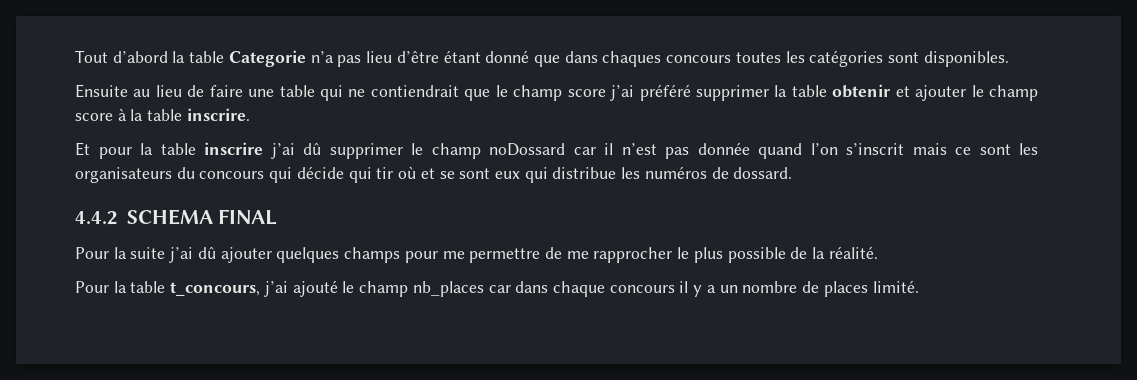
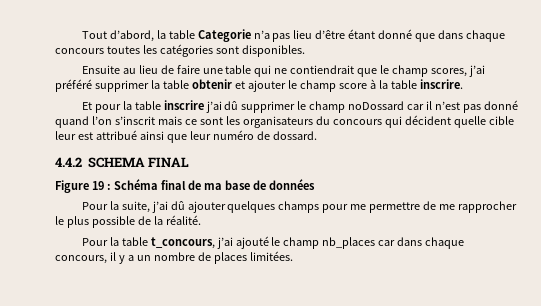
- Tout d’abord la table Categorie n’a pas lieu d’être étant donné que dans chaques concours toutes les catégories sont disponibles.
+ Tout d’abord, la table Categorie n’a pas lieu d’être étant donné que dans chaque concours toutes les catégories sont disponibles.
- Ensuite au lieu de faire une table qui ne contiendrait que le champ score j’ai préféré supprimer la table obtenir et ajouter le champ score à la table inscrire.
+ Ensuite au lieu de faire une table qui ne contiendrait que le champ scores, j’ai préféré supprimer la table obtenir et ajouter le champ score à la table inscrire.
- Et pour la table inscrire j’ai dû supprimer le champ noDossard car il n’est pas donnée quand l’on s’inscrit mais ce sont les organisateurs du concours qui décide qui tir où et se sont eux qui distribue les numéros de dossard.
+ Et pour la table inscrire j’ai dû supprimer le champ noDossard car il n’est pas donné quand l’on s’inscrit mais ce sont les organisateurs du concours qui décident quelle cible leur est attribué ainsi que leur numéro de dossard.
- Pour la suite j’ai dû ajouter quelques champs pour me permettre de me rapprocher le plus possible de la réalité.
+ Figure 19 : Schéma final de ma base de données
+ Pour la suite, j’ai dû ajouter quelques champs pour me permettre de me rapprocher le plus possible de la réalité.
- Pour la table t_concours, j’ai ajouté le champ nb_places car dans chaque concours il y a un nombre de places limité.
+ Pour la table t_concours, j’ai ajouté le champ nb_places car dans chaque concours, il y a un nombre de places limitées.

